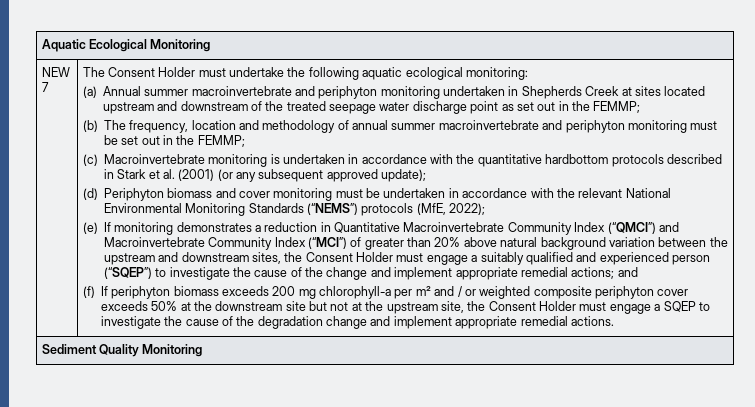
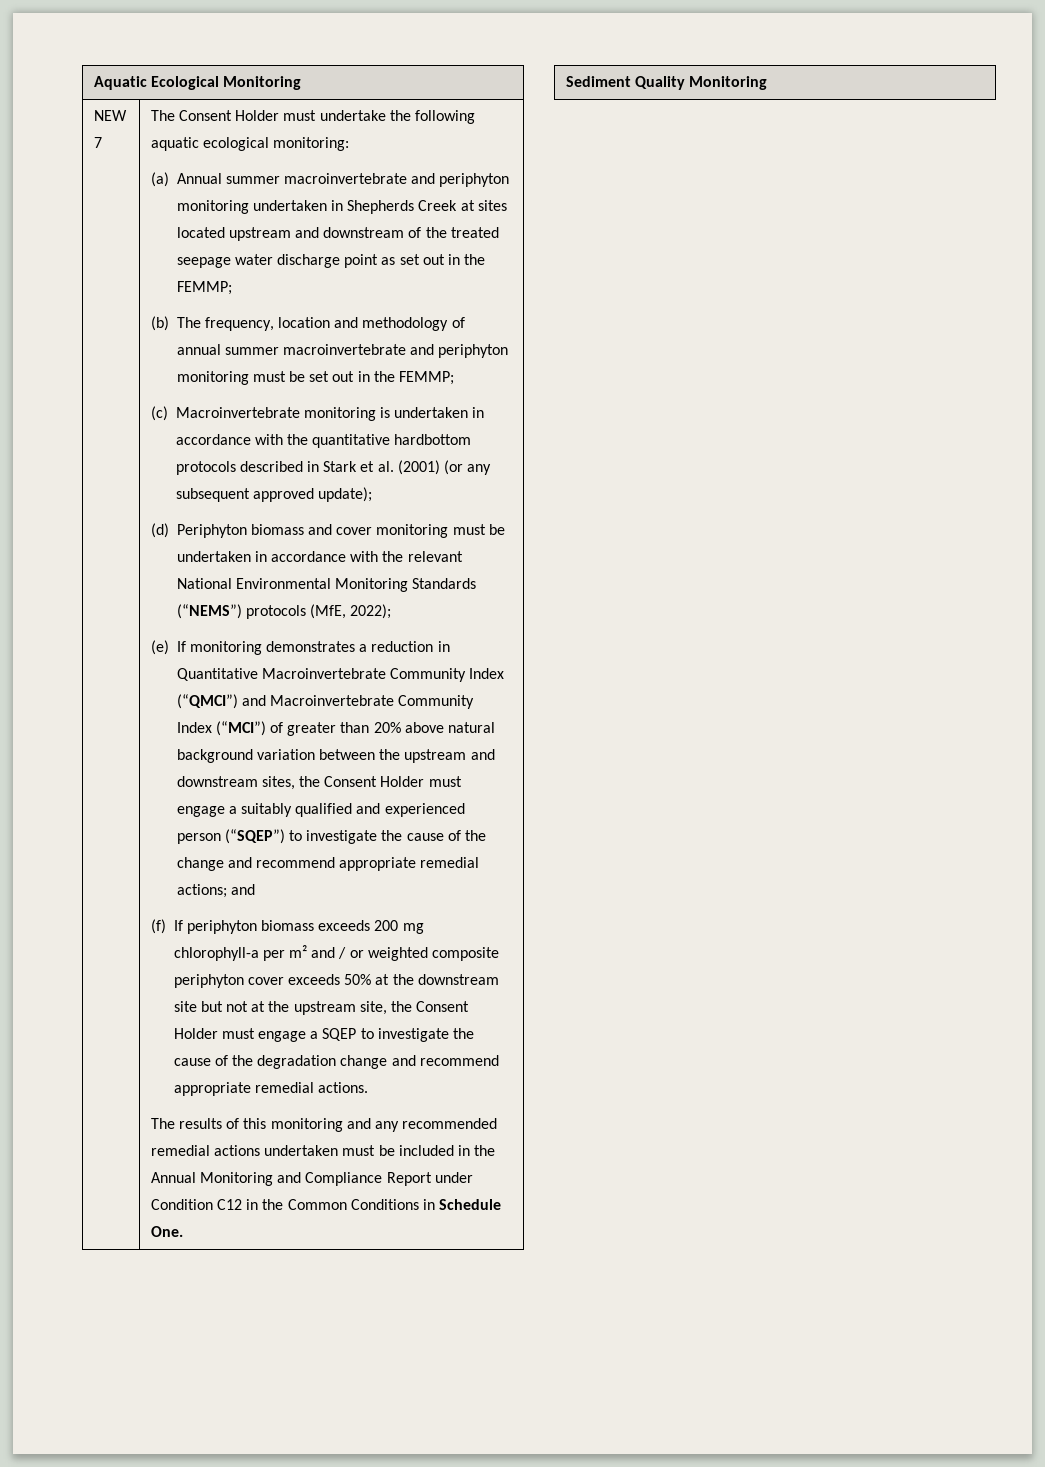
- (e) If monitoring demonstrates a reduction in Quantitative Macroinvertebrate Community Index (“QMCI”) and Macroinvertebrate Community Index (“MCI”) of greater than 20% above natural background variation between the upstream and downstream sites, the Consent Holder must engage a suitably qualified and experienced person (“SQEP”) to investigate the cause of the change and implement appropriate remedial actions; and
+ (e) If monitoring demonstrates a reduction in Quantitative Macroinvertebrate Community Index (“QMCI”) and Macroinvertebrate Community Index (“MCI”) of greater than 20% above natural background variation between the upstream and downstream sites, the Consent Holder must engage a suitably qualified and experienced person (“SQEP”) to investigate the cause of the change and recommend appropriate remedial actions; and
- (f) If periphyton biomass exceeds 200 mg chlorophyll-a per m² and / or weighted composite periphyton cover exceeds 50% at the downstream site but not at the upstream site, the Consent Holder must engage a SQEP to investigate the cause of the degradation change and implement appropriate remedial actions.
+ (f) If periphyton biomass exceeds 200 mg chlorophyll-a per m² and / or weighted composite periphyton cover exceeds 50% at the downstream site but not at the upstream site, the Consent Holder must engage a SQEP to investigate the cause of the degradation change and recommend appropriate remedial actions.
+ The results of this monitoring and any recommended remedial actions undertaken must be included in the Annual Monitoring and Compliance Report under Condition C12 in the Common Conditions in Schedule One.

